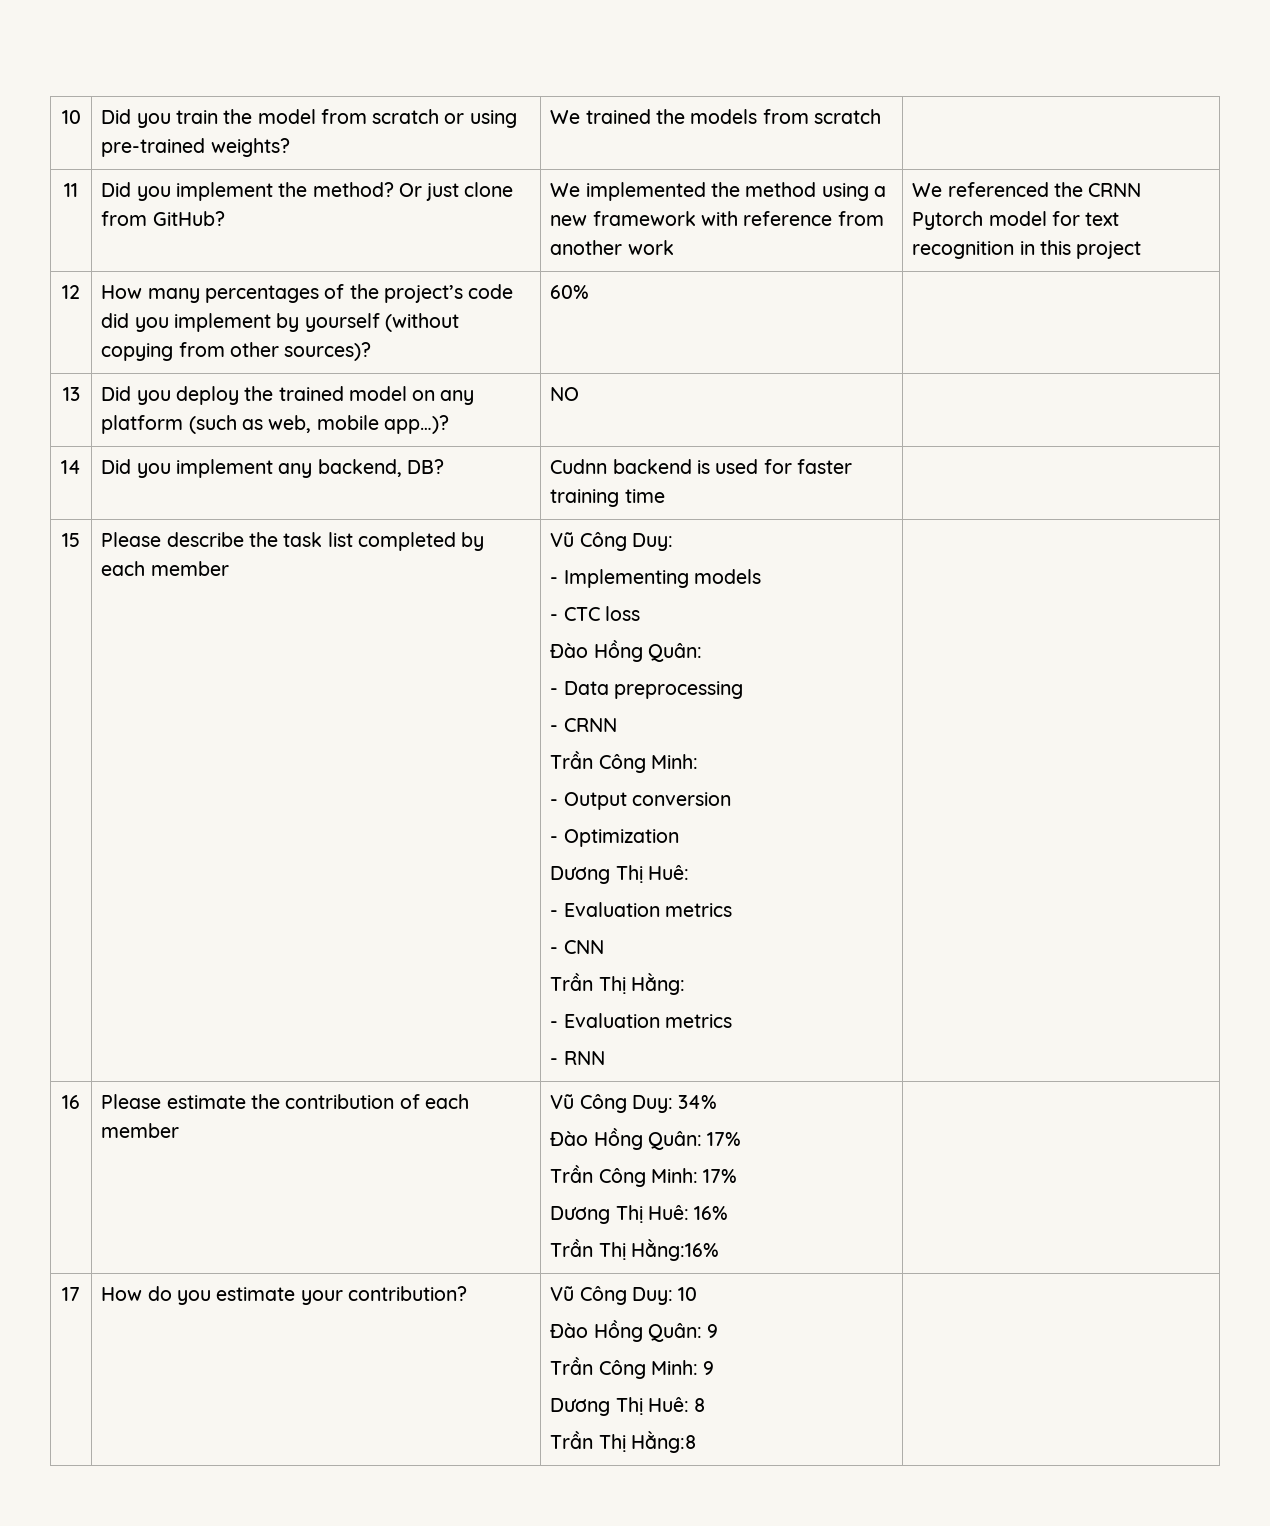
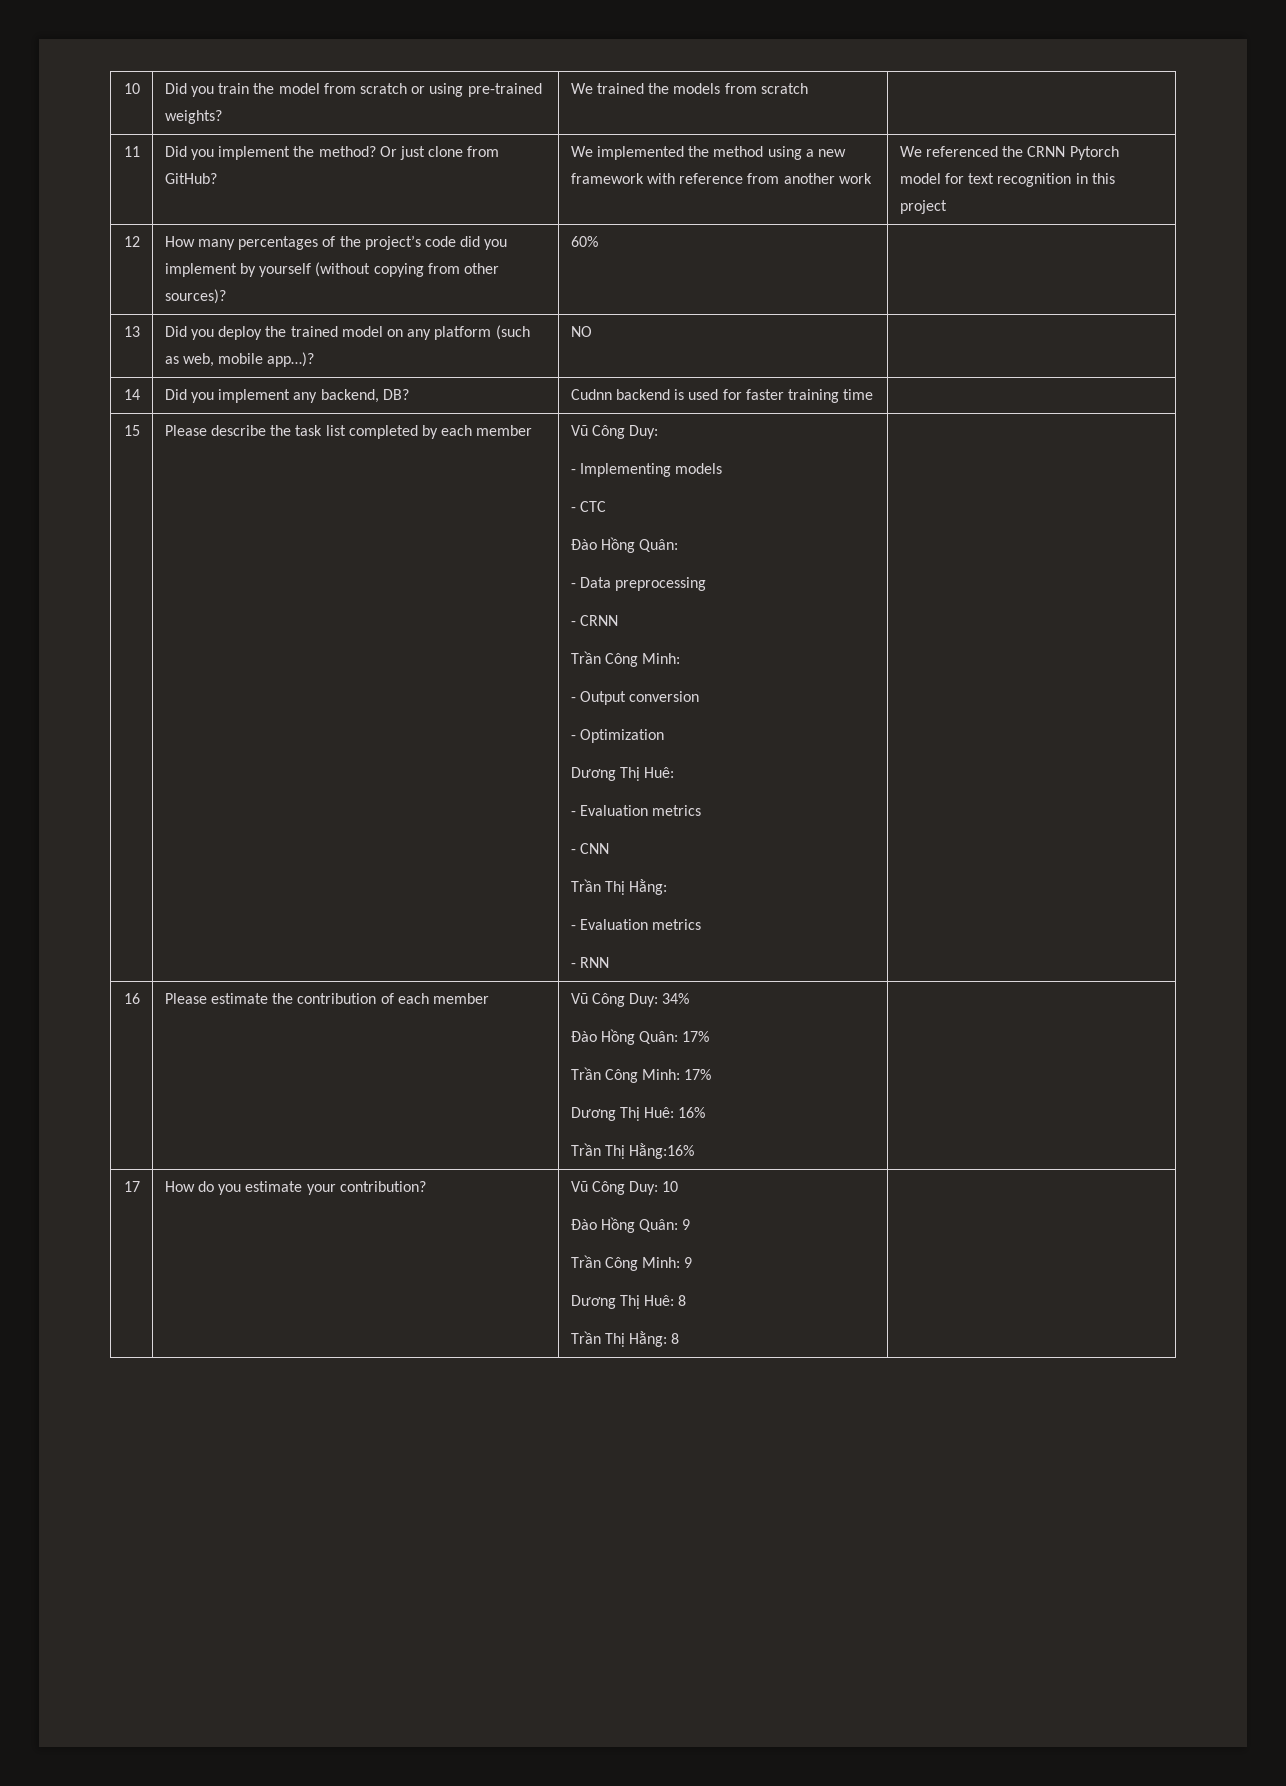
- - CTC loss
+ - CTC
  17 | How do you estimate your contribution? | Vũ Công Duy: 10
  Đào Hồng Quân: 9
  Trần Công Minh: 9
  Dương Thị Huê: 8
- Trần Thị Hằng:8 |
+ Trần Thị Hằng: 8 |

